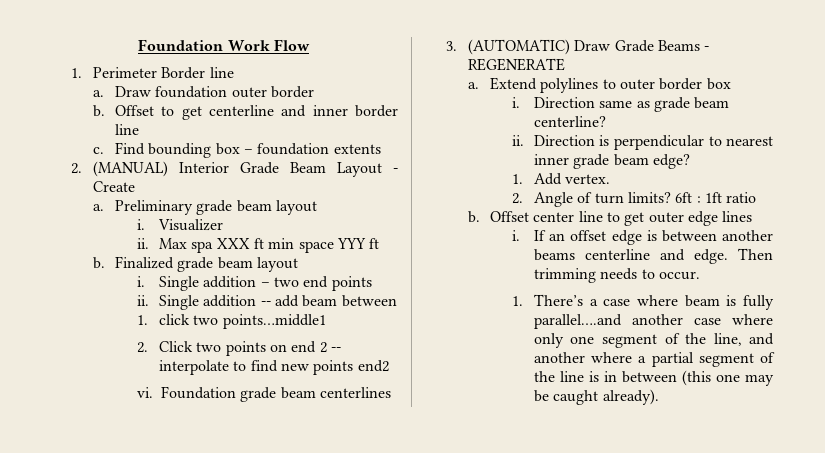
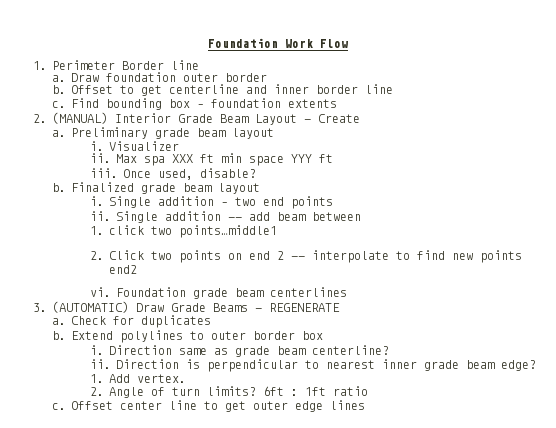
+ iii. Once used, disable?
+ Check for duplicates
+ b.
  6ft : 1ft ratio
- b.
+ c.
- i. If an offset edge is between another beams centerline and edge. Then trimming needs to occur.
- 1. There’s a case where beam is fully parallel….and another case where only one segment of the line, and another where a partial segment of the line is in between (this one may be caught already).

